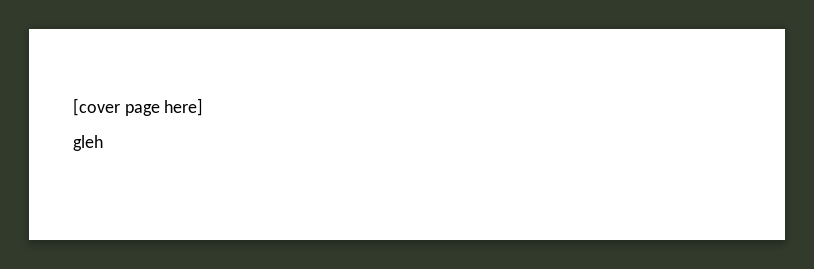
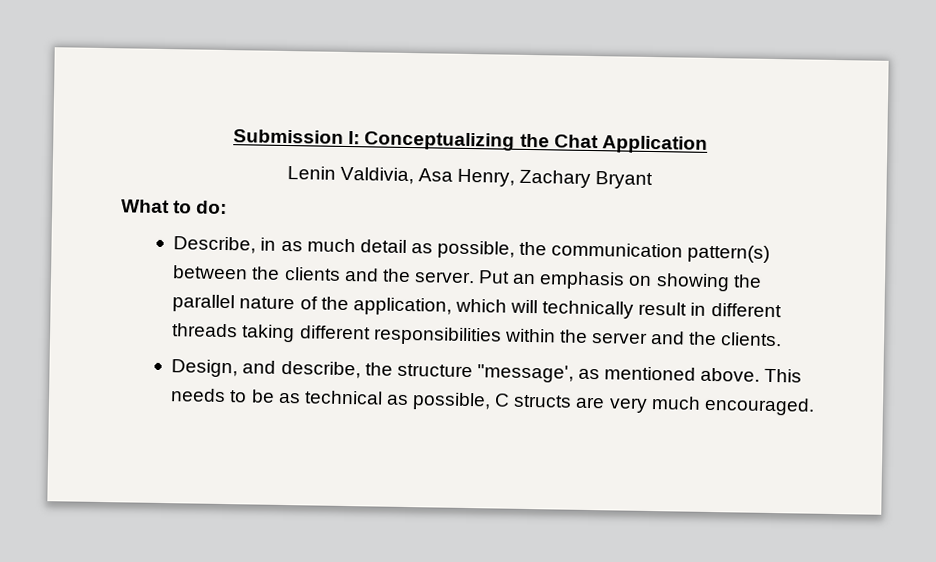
- [cover page here]
- gleh
+ Submission I: Conceptualizing the Chat Application
+ Lenin Valdivia, Asa Henry, Zachary Bryant
+ What to do:
+ Describe, in as much detail as possible, the communication pattern(s) between the clients and the server. Put an emphasis on showing the parallel nature of the application, which will technically result in different threads taking different responsibilities within the server and the clients.
+ Design, and describe, the structure "message', as mentioned above. This needs to be as technical as possible, C structs are very much encouraged.

